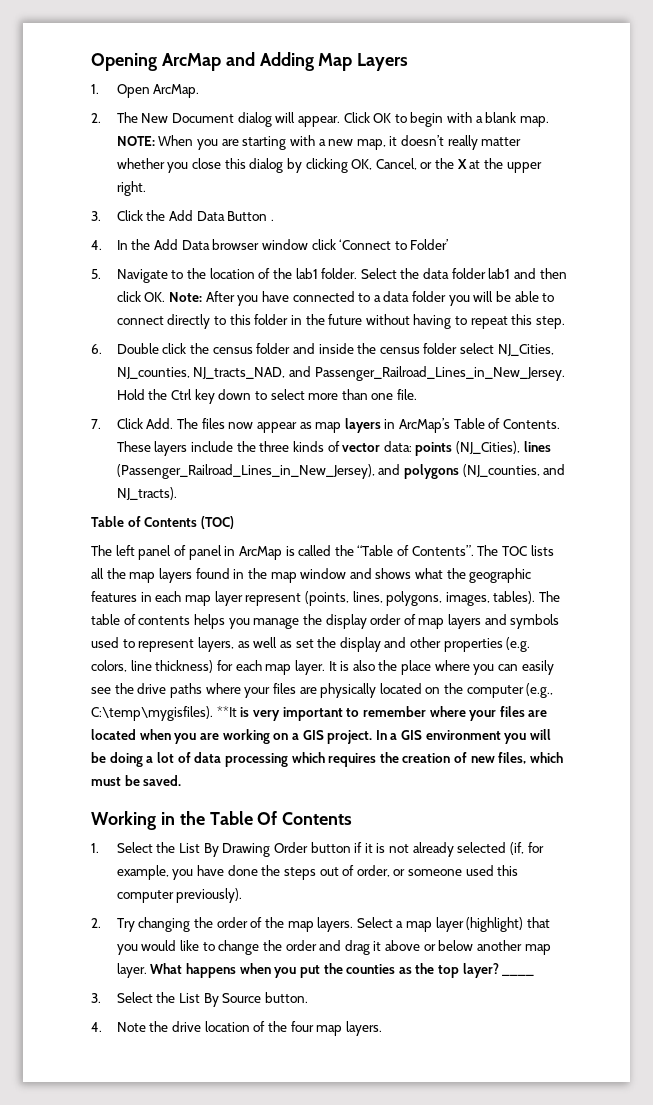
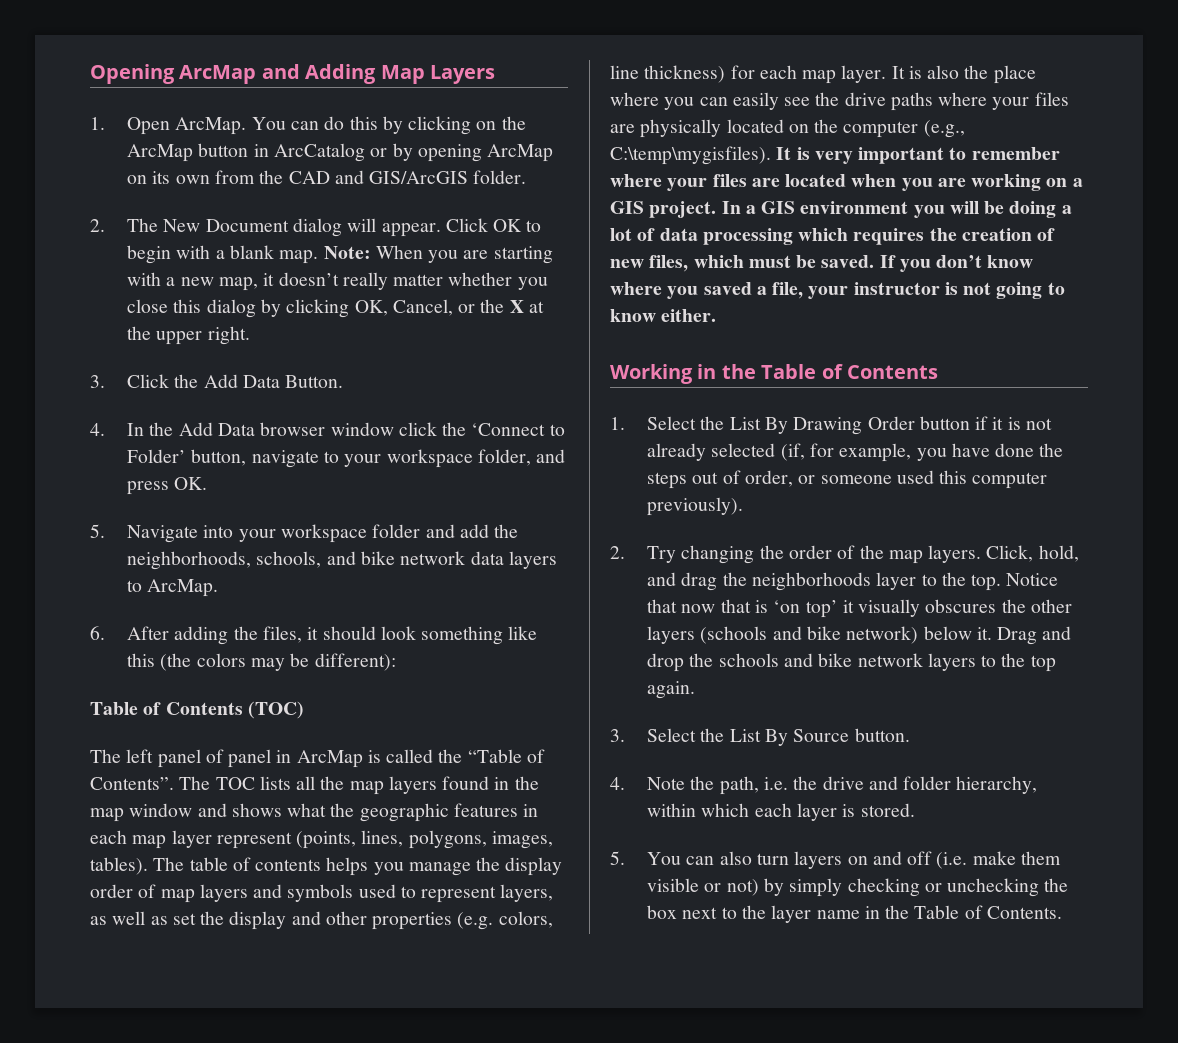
+ You can do this by clicking on the ArcMap button in ArcCatalog or by opening ArcMap on its own from the CAD and GIS/ArcGIS folder.
- NOTE: When you are starting with a new map, it doesn’t really matter whether you close this dialog by clicking OK, Cancel, or the X at the upper right.
+ Note: When you are starting with a new map, it doesn’t really matter whether you close this dialog by clicking OK, Cancel, or the X at the upper right.
- 3. Click the Add Data Button .
+ 3. Click the Add Data Button.
- 4. In the Add Data browser window click ‘Connect to Folder’
- 5. Navigate to the location of the lab1 folder. Select the data folder lab1 and then click OK. Note: After you have connected to a data folder you will be able to connect directly to this folder in the future without having to repeat this step.
- 6. Double click the census folder and inside the census folder select NJ_Cities, NJ_counties, NJ_tracts_NAD, and Passenger_Railroad_Lines_in_New_Jersey. Hold the Ctrl key down to select more than one file.
- 7. Click Add. The files now appear as map layers in ArcMap’s Table of Contents. These layers include the three kinds of vector data: points (NJ_Cities), lines (Passenger_Railroad_Lines_in_New_Jersey), and polygons (NJ_counties, and NJ_tracts).
+ 4. In the Add Data browser window click the ‘Connect to Folder’ button, navigate to your workspace folder, and press OK.
+ 5. Navigate into your workspace folder and add the neighborhoods, schools, and bike network data layers to ArcMap.
+ 6. After adding the files, it should look something like this (the colors may be different):
- **It is very important to remember where your files are located when you are working on a GIS project.
+ It is very important to remember where your files are located when you are working on a GIS project.
+ If you don’t know where you saved a file, your instructor is not going to know either.
- Working in the Table Of Contents
+ Working in the Table of Contents
- Select a map layer (highlight) that you would like to change the order and drag it above or below another map layer. What happens when you put the counties as the top layer? ____
+ Click, hold, and drag the neighborhoods layer to the top. Notice that now that is ‘on top’ it visually obscures the other layers (schools and bike network) below it. Drag and drop the schools and bike network layers to the top again.
- 4. Note the drive location of the four map layers.
+ 4. Note the path, i.e. the drive and folder hierarchy, within which each layer is stored.
+ 5. You can also turn layers on and off (i.e. make them visible or not) by simply checking or unchecking the box next to the layer name in the Table of Contents.

